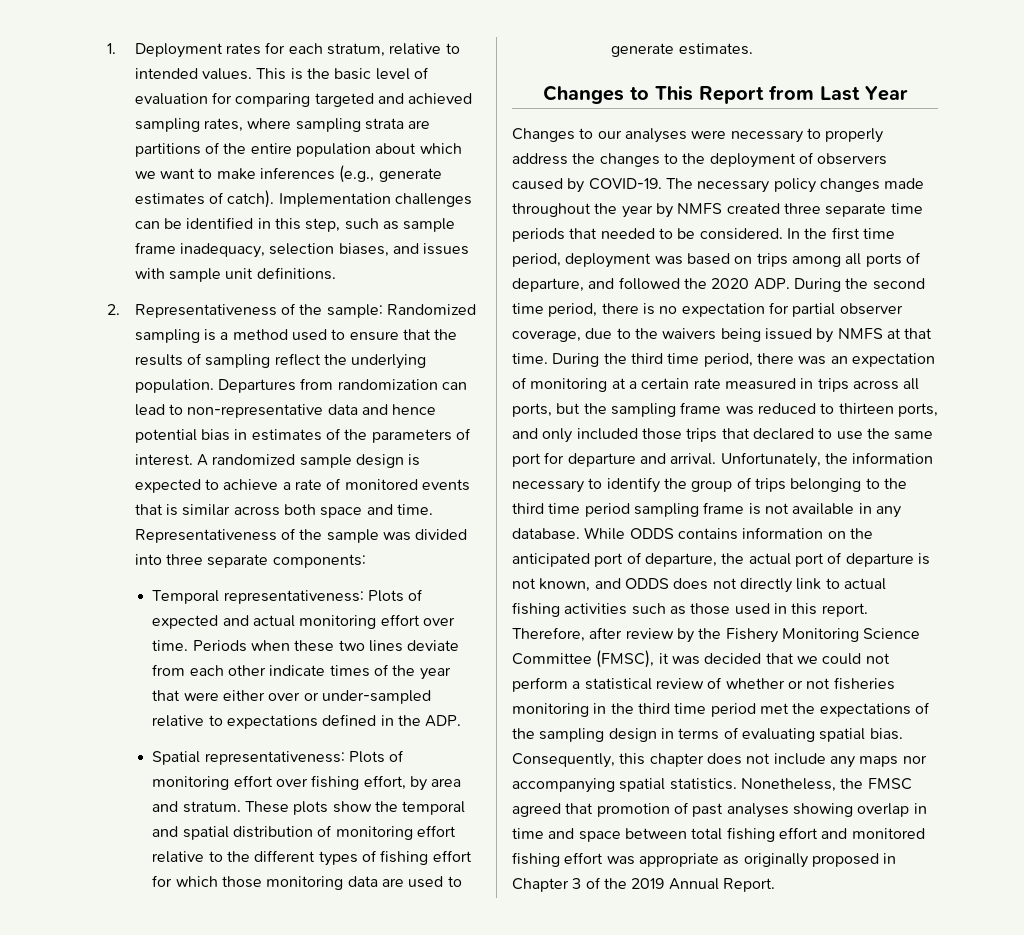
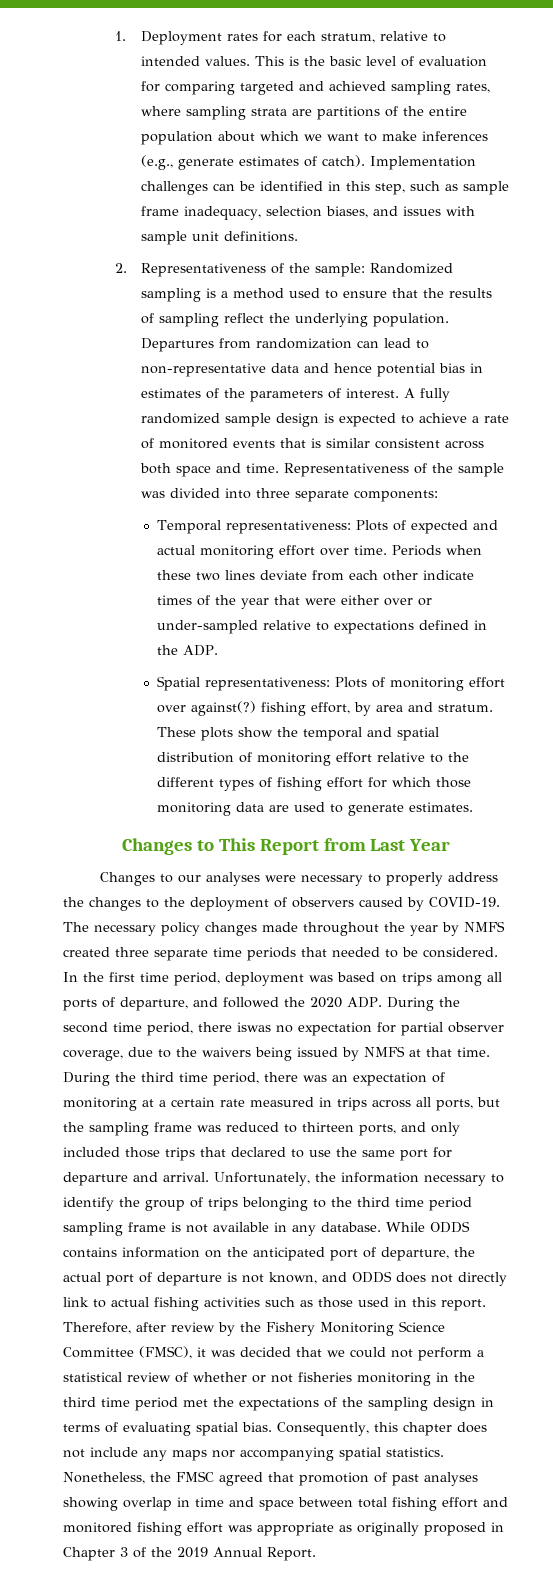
- A randomized sample design is expected to achieve a rate of monitored events that is similar across both space and time.
+ A fully randomized sample design is expected to achieve a rate of monitored events that is similar consistent across both space and time.
- Spatial representativeness: Plots of monitoring effort over fishing effort, by area and stratum.
+ Spatial representativeness: Plots of monitoring effort over against(?) fishing effort, by area and stratum.
- In the first time period, deployment was based on trips among all ports of departure, and followed the 2020 ADP. During the second time period, there is no expectation for partial observer coverage, due to the waivers being issued by NMFS at that time.
+ In the first time period, deployment was based on trips among all ports of departure, and followed the 2020 ADP. During the second time period, there iswas no expectation for partial observer coverage, due to the waivers being issued by NMFS at that time.

